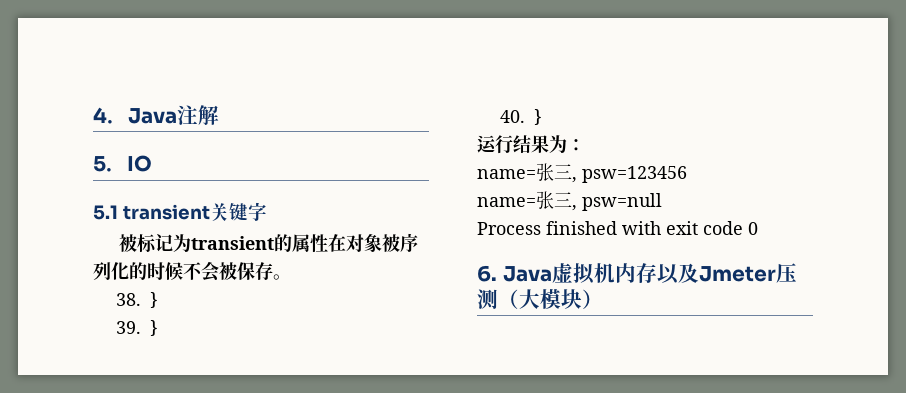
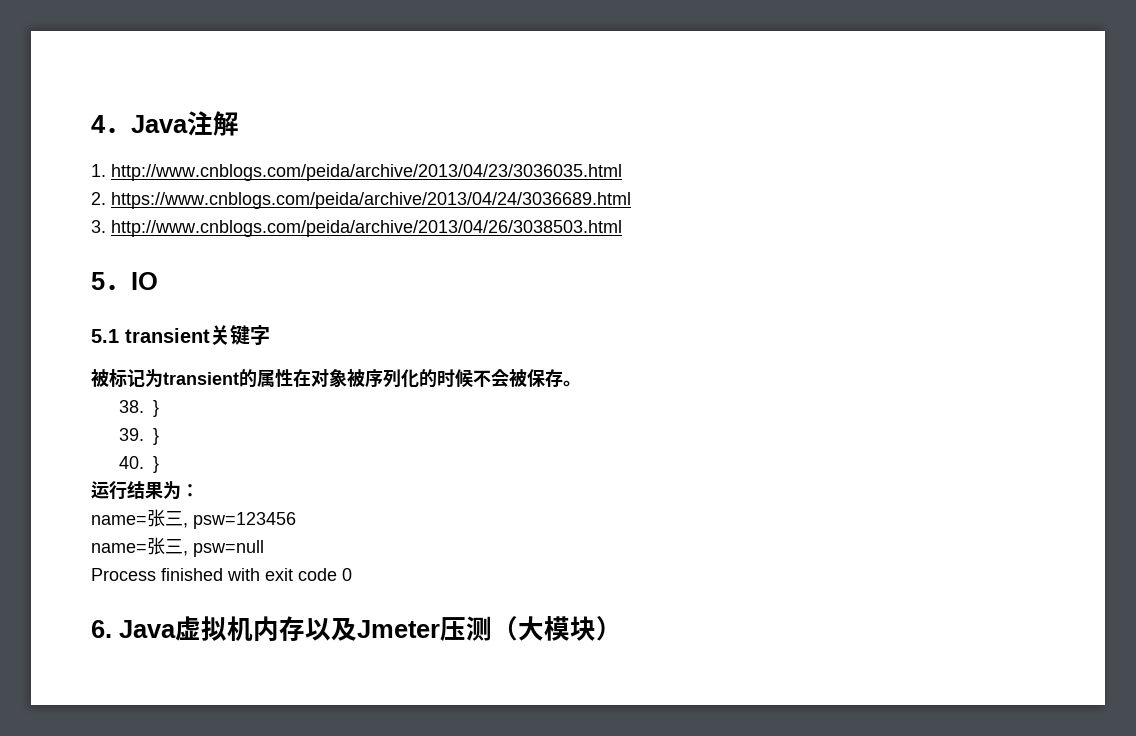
+ 1. http://www.cnblogs.com/peida/archive/2013/04/23/3036035.html
+ 2. https://www.cnblogs.com/peida/archive/2013/04/24/3036689.html
+ 3. http://www.cnblogs.com/peida/archive/2013/04/26/3038503.html

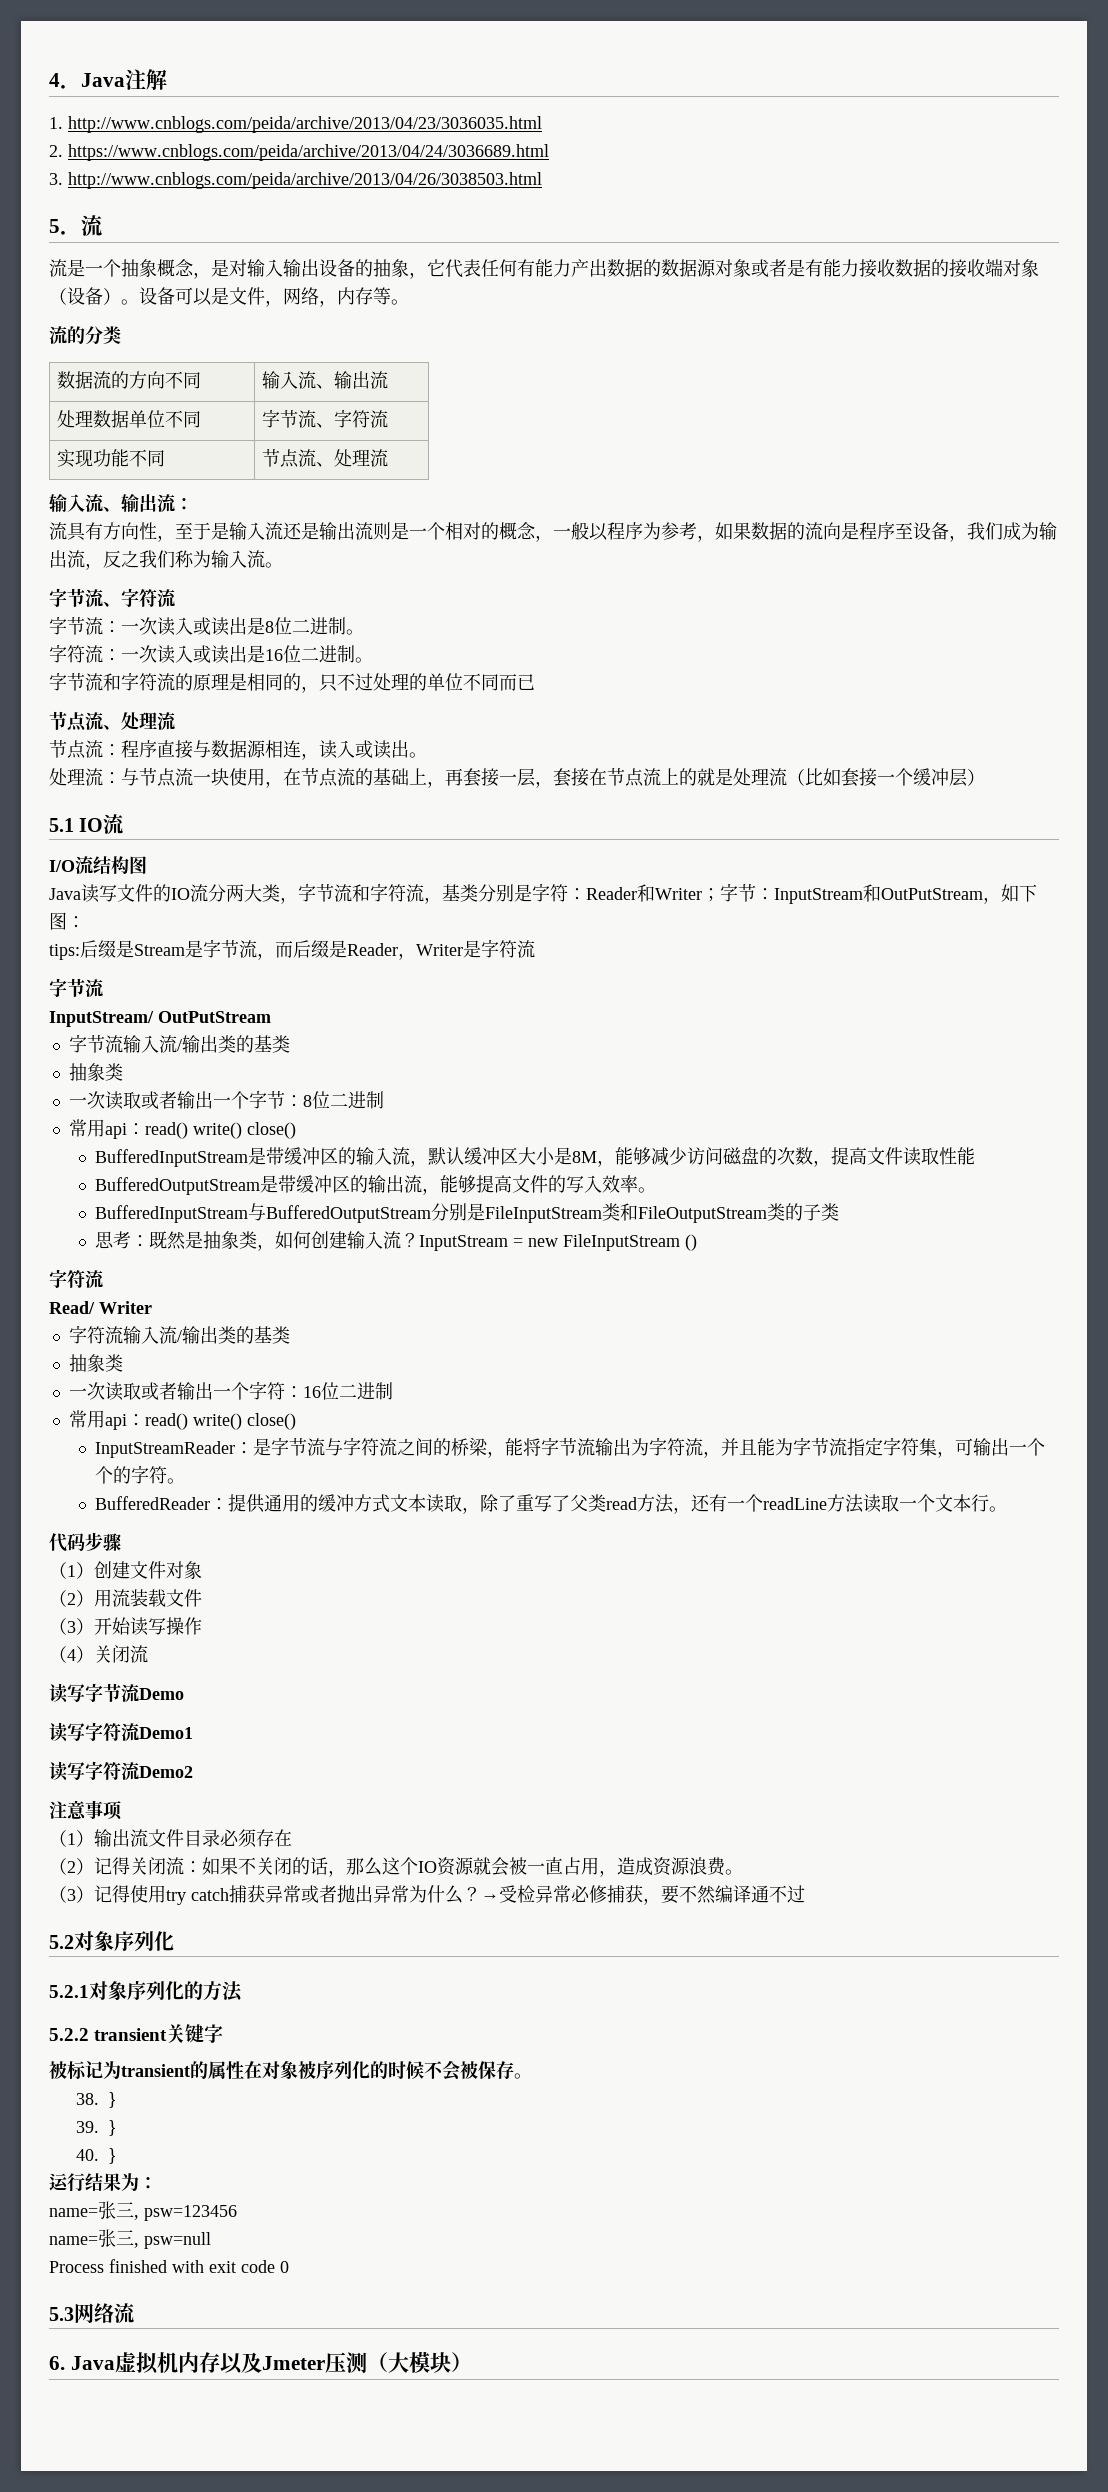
- 5．IO
- 5.1 transient关键字
+ 5．流
+ 流是一个抽象概念，是对输入输出设备的抽象，它代表任何有能力产出数据的数据源对象或者是有能力接收数据的接收端对象（设备）。设备可以是文件，网络，内存等。
+ 流的分类
+ 数据流的方向不同 | 输入流、输出流
+ 处理数据单位不同 | 字节流、字符流
+ 实现功能不同 | 节点流、处理流
+ 输入流、输出流：
+ 流具有方向性，至于是输入流还是输出流则是一个相对的概念，一般以程序为参考，如果数据的流向是程序至设备，我们成为输出流，反之我们称为输入流。
+ 字节流、字符流
+ 字节流：一次读入或读出是8位二进制。
+ 字符流：一次读入或读出是16位二进制。
+ 字节流和字符流的原理是相同的，只不过处理的单位不同而已
+ 节点流、处理流
+ 节点流：程序直接与数据源相连，读入或读出。
+ 处理流：与节点流一块使用，在节点流的基础上，再套接一层，套接在节点流上的就是处理流（比如套接一个缓冲层）
+ 5.1 IO流
+ I/O流结构图
+ Java读写文件的IO流分两大类，字节流和字符流，基类分别是字符：Reader和Writer；字节：InputStream和OutPutStream，如下图：
+ tips:后缀是Stream是字节流，而后缀是Reader，Writer是字符流
+ 字节流
+ InputStream/ OutPutStream
+ 字节流输入流/输出类的基类
+ 抽象类
+ 一次读取或者输出一个字节：8位二进制
+ 常用api：read() write() close()
+ BufferedInputStream是带缓冲区的输入流，默认缓冲区大小是8M，能够减少访问磁盘的次数，提高文件读取性能
+ BufferedOutputStream是带缓冲区的输出流，能够提高文件的写入效率。
+ BufferedInputStream与BufferedOutputStream分别是FileInputStream类和FileOutputStream类的子类
+ 思考：既然是抽象类，如何创建输入流？InputStream = new FileInputStream ()
+ 字符流
+ Read/ Writer
+ 字符流输入流/输出类的基类
+ 抽象类
+ 一次读取或者输出一个字符：16位二进制
+ 常用api：read() write() close()
+ InputStreamReader：是字节流与字符流之间的桥梁，能将字节流输出为字符流，并且能为字节流指定字符集，可输出一个个的字符。
+ BufferedReader：提供通用的缓冲方式文本读取，除了重写了父类read方法，还有一个readLine方法读取一个文本行。
+ 代码步骤
+ （1）创建文件对象
+ （2）用流装载文件
+ （3）开始读写操作
+ （4）关闭流
+ 读写字节流Demo
+ 读写字符流Demo1
+ 读写字符流Demo2
+ 注意事项
+ （1）输出流文件目录必须存在
+ （2）记得关闭流：如果不关闭的话，那么这个IO资源就会被一直占用，造成资源浪费。
+ （3）记得使用try catch捕获异常或者抛出异常为什么？→受检异常必修捕获，要不然编译通不过
+ 5.2对象序列化
+ 5.2.1对象序列化的方法
+ 5.2.2 transient关键字
+ 5.3网络流

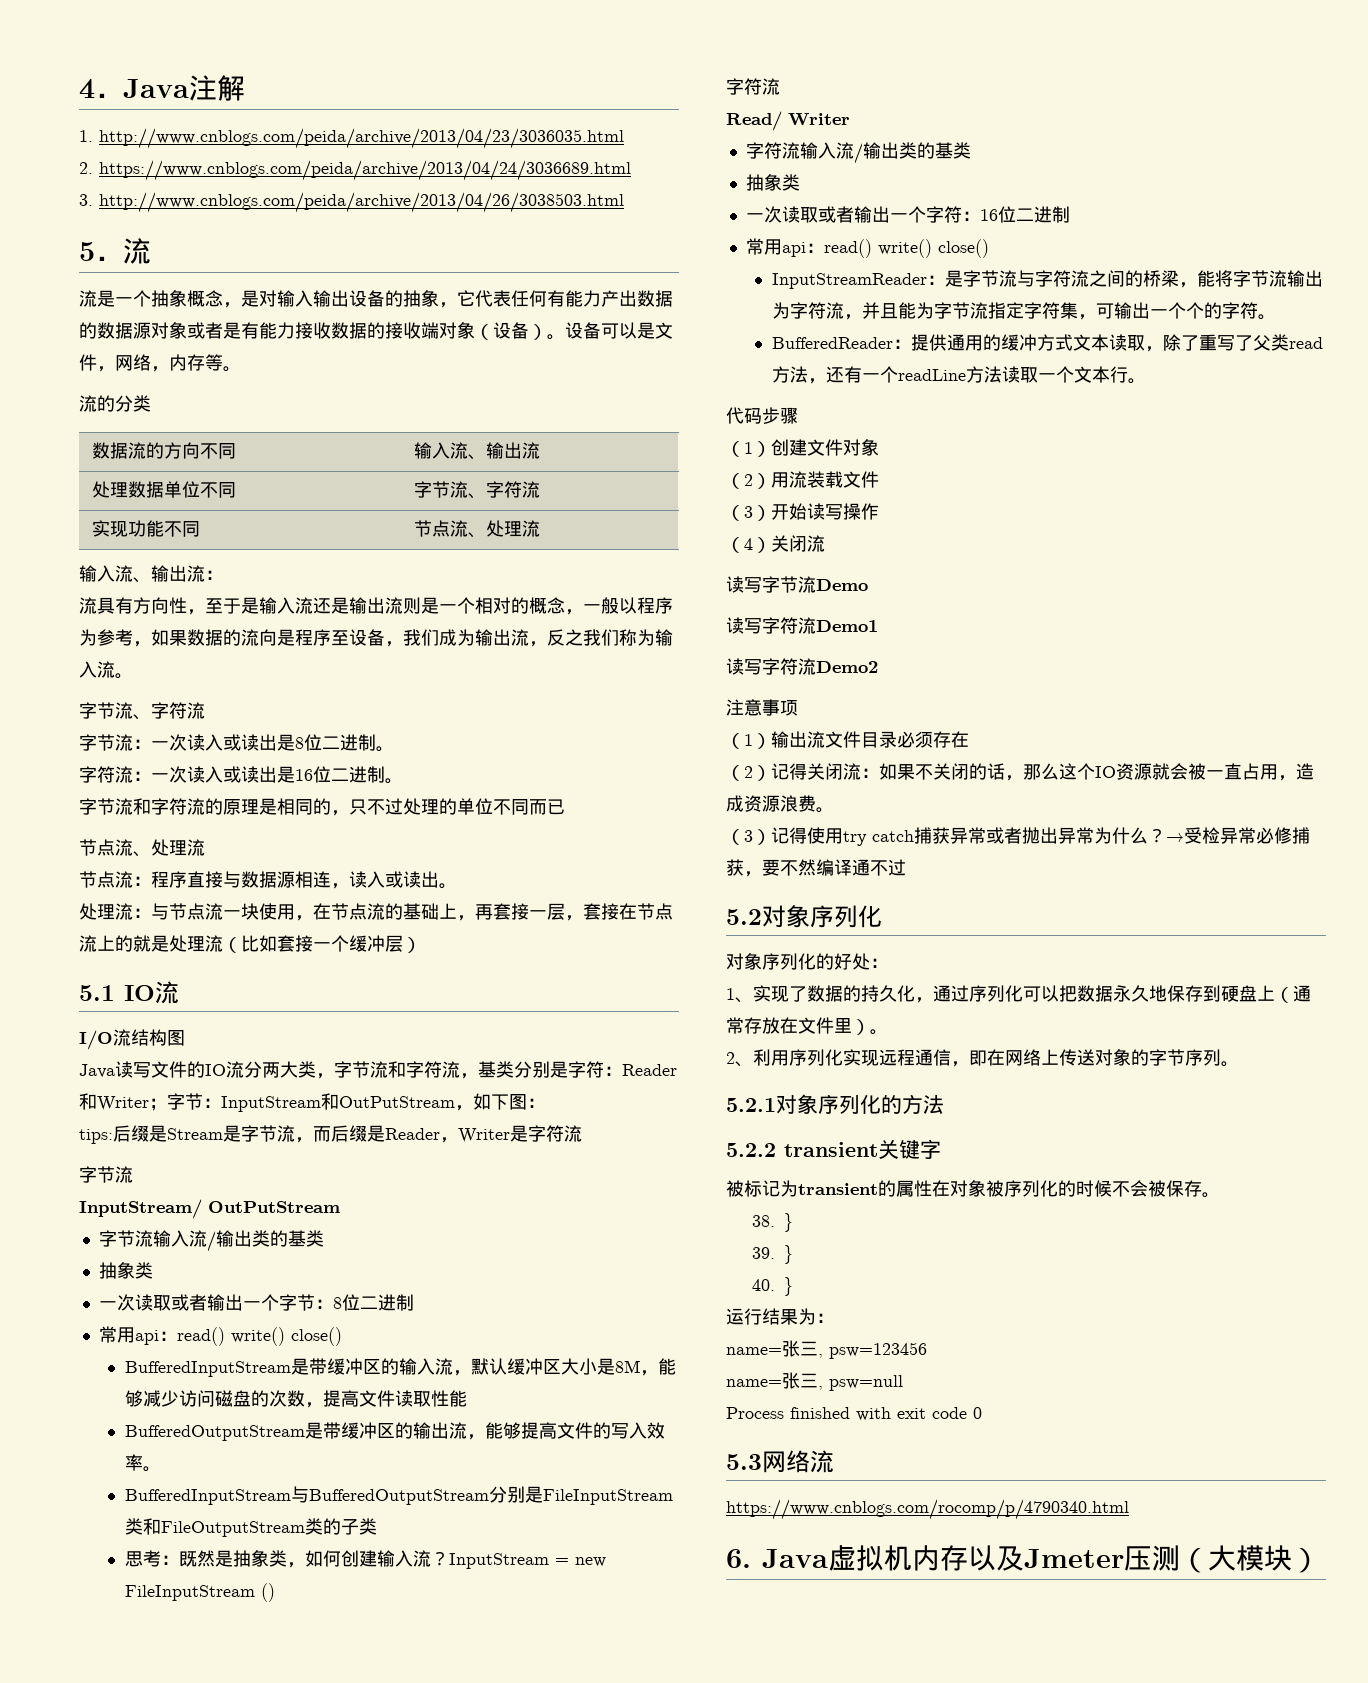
+ 对象序列化的好处：
+ 1、实现了数据的持久化，通过序列化可以把数据永久地保存到硬盘上（通常存放在文件里）。
+ 2、利用序列化实现远程通信，即在网络上传送对象的字节序列。
+ https://www.cnblogs.com/rocomp/p/4790340.html

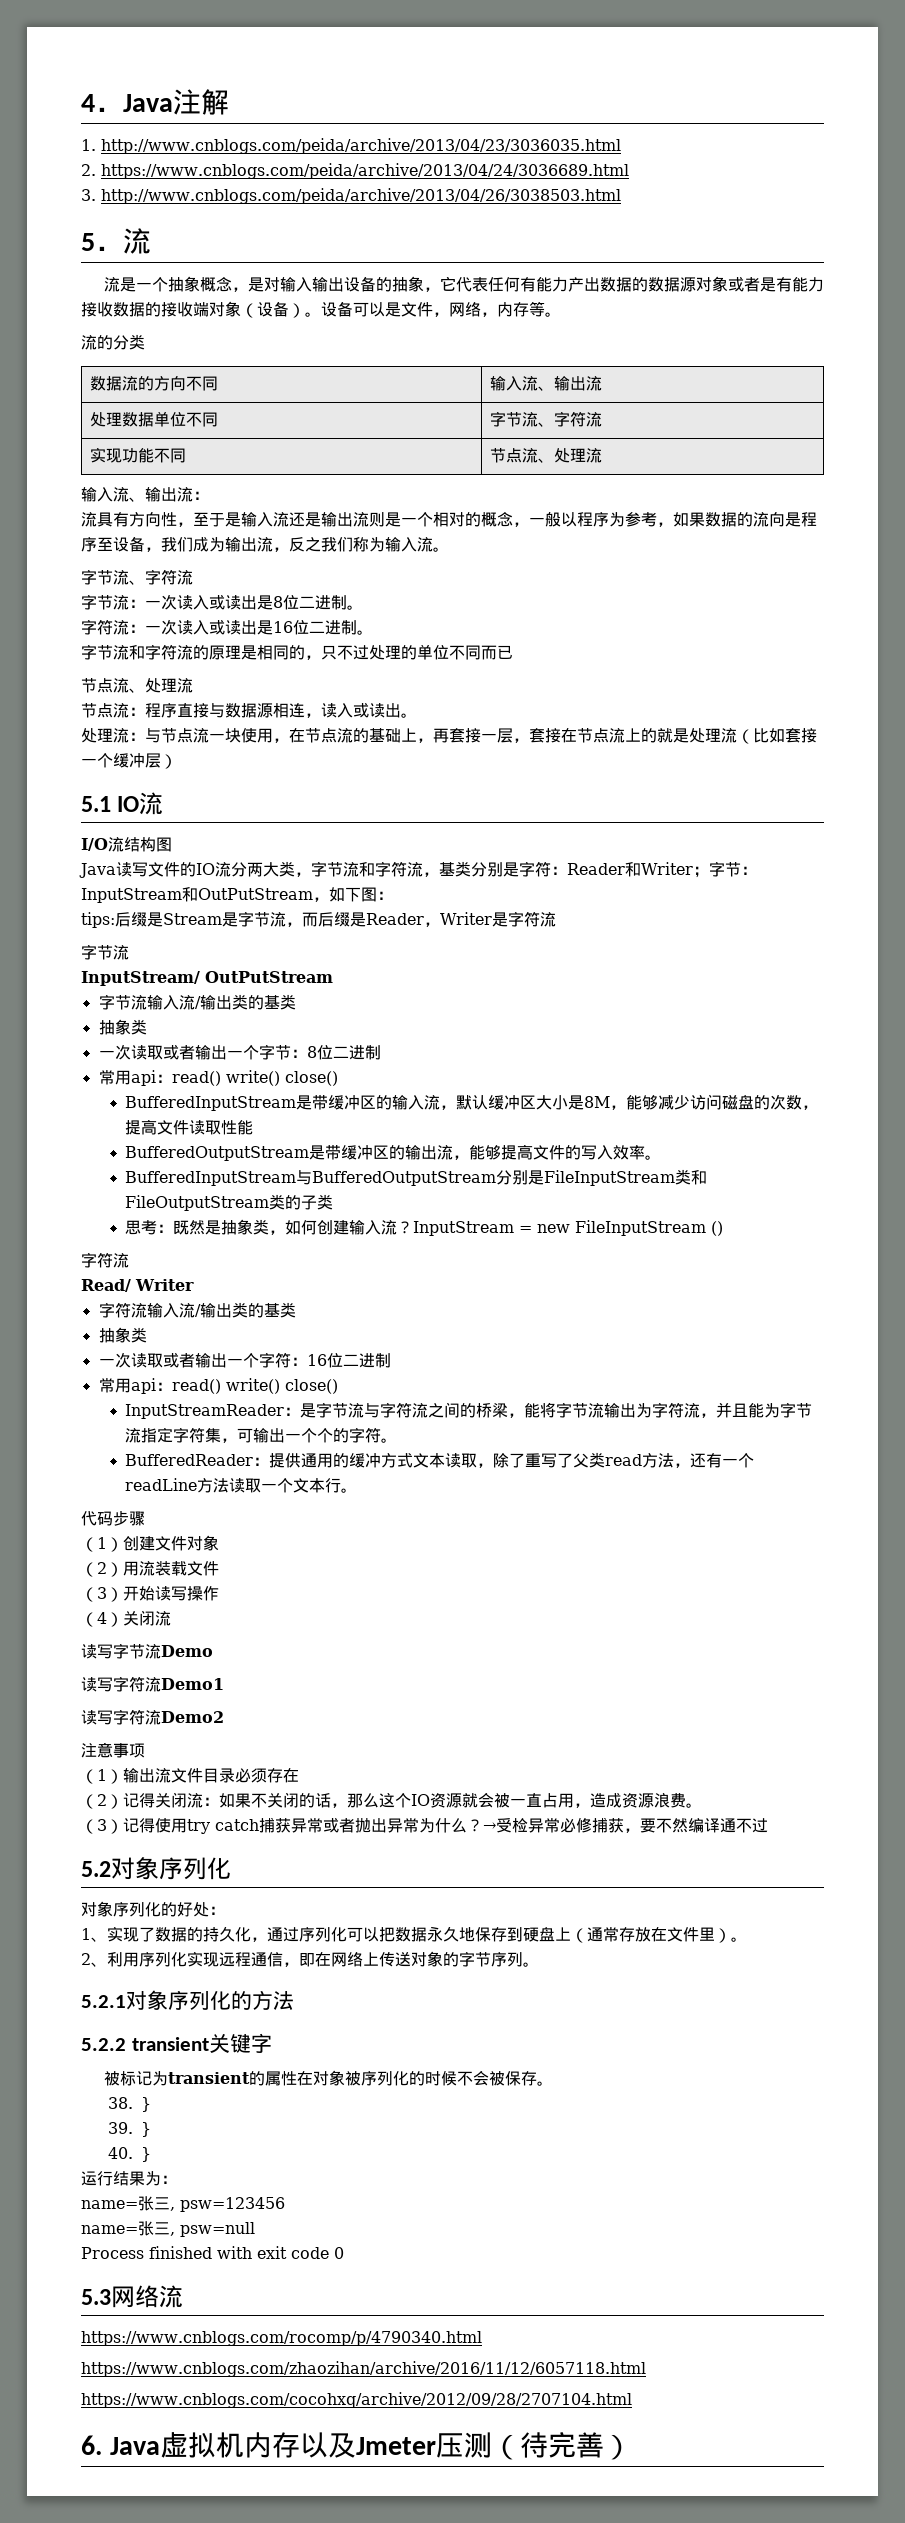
+ https://www.cnblogs.com/zhaozihan/archive/2016/11/12/6057118.html
+ https://www.cnblogs.com/cocohxq/archive/2012/09/28/2707104.html
- 6. Java虚拟机内存以及Jmeter压测（大模块）
+ 6. Java虚拟机内存以及Jmeter压测（待完善）

